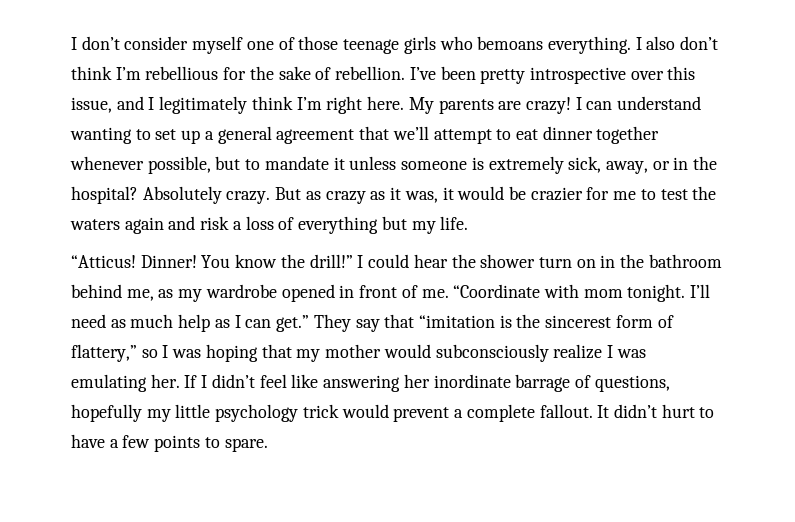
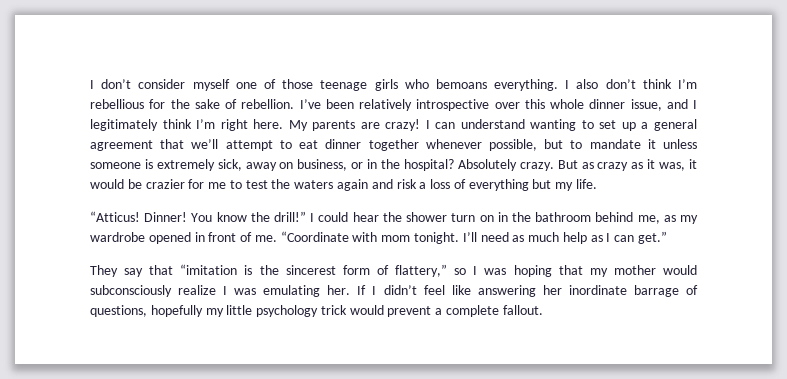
- I’ve been pretty introspective over this issue, and I legitimately think I’m right here.
+ I’ve been relatively introspective over this whole dinner issue, and I legitimately think I’m right here.
- I can understand wanting to set up a general agreement that we’ll attempt to eat dinner together whenever possible, but to mandate it unless someone is extremely sick, away, or in the hospital?
+ I can understand wanting to set up a general agreement that we’ll attempt to eat dinner together whenever possible, but to mandate it unless someone is extremely sick, away on business, or in the hospital?
- I’ll need as much help as I can get.” They say that “imitation is the sincerest form of flattery,” so I was hoping that my mother would subconsciously realize I was emulating her.
+ I’ll need as much help as I can get.”
+ They say that “imitation is the sincerest form of flattery,” so I was hoping that my mother would subconsciously realize I was emulating her.
- It didn’t hurt to have a few points to spare.

